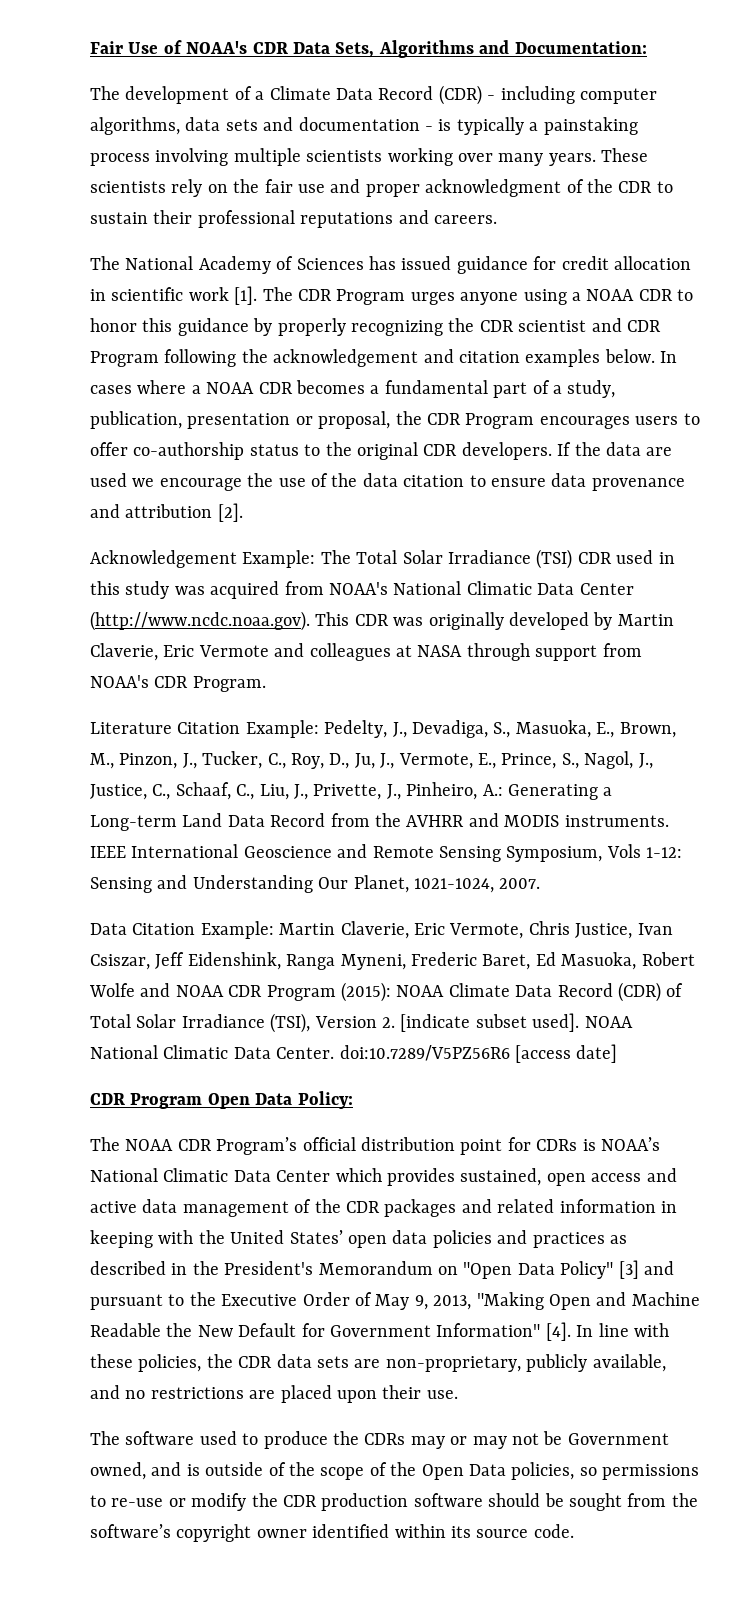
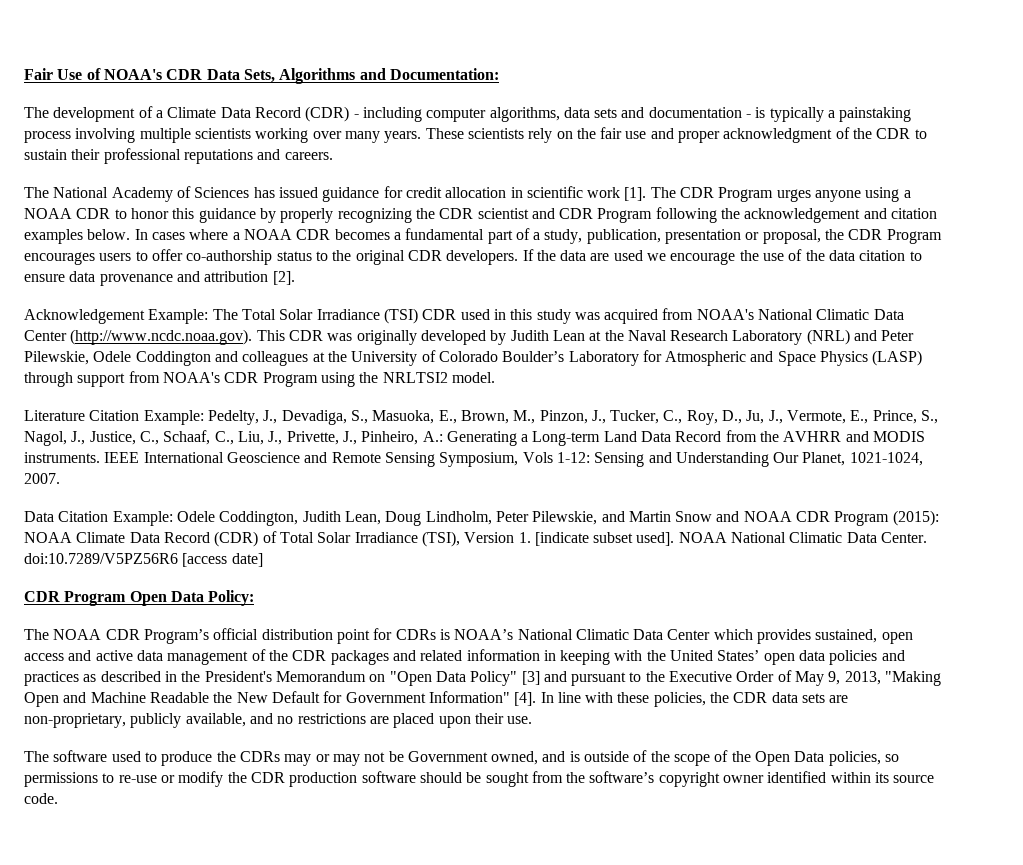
- Acknowledgement Example: The Total Solar Irradiance (TSI) CDR used in this study was acquired from NOAA's National Climatic Data Center (http://www.ncdc.noaa.gov). This CDR was originally developed by Martin Claverie, Eric Vermote and colleagues at NASA through support from NOAA's CDR Program.
+ Acknowledgement Example: The Total Solar Irradiance (TSI) CDR used in this study was acquired from NOAA's National Climatic Data Center (http://www.ncdc.noaa.gov). This CDR was originally developed by Judith Lean at the Naval Research Laboratory (NRL) and Peter Pilewskie, Odele Coddington and colleagues at the University of Colorado Boulder’s Laboratory for Atmospheric and Space Physics (LASP) through support from NOAA's CDR Program using the NRLTSI2 model.
- Data Citation Example: Martin Claverie, Eric Vermote, Chris Justice, Ivan Csiszar, Jeff Eidenshink, Ranga Myneni, Frederic Baret, Ed Masuoka, Robert Wolfe and NOAA CDR Program (2015): NOAA Climate Data Record (CDR) of Total Solar Irradiance (TSI), Version 2. [indicate subset used].
+ Data Citation Example: Odele Coddington, Judith Lean, Doug Lindholm, Peter Pilewskie, and Martin Snow and NOAA CDR Program (2015): NOAA Climate Data Record (CDR) of Total Solar Irradiance (TSI), Version 1. [indicate subset used].

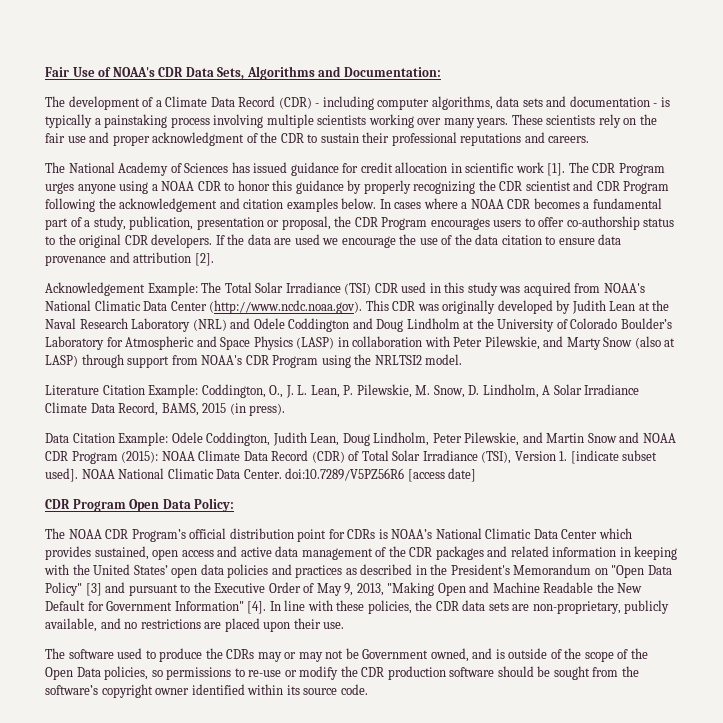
- The Total Solar Irradiance (TSI) CDR used in this study was acquired from NOAA's National Climatic Data Center (http://www.ncdc.noaa.gov). This CDR was originally developed by Judith Lean at the Naval Research Laboratory (NRL) and Peter Pilewskie, Odele Coddington and colleagues at the University of Colorado Boulder’s Laboratory for Atmospheric and Space Physics (LASP) through support from NOAA's CDR Program using the NRLTSI2 model.
+ The Total Solar Irradiance (TSI) CDR used in this study was acquired from NOAA's National Climatic Data Center (http://www.ncdc.noaa.gov). This CDR was originally developed by Judith Lean at the Naval Research Laboratory (NRL) and Odele Coddington and Doug Lindholm at the University of Colorado Boulder’s Laboratory for Atmospheric and Space Physics (LASP) in collaboration with Peter Pilewskie, and Marty Snow (also at LASP) through support from NOAA's CDR Program using the NRLTSI2 model.
- Literature Citation Example: Pedelty, J., Devadiga, S., Masuoka, E., Brown, M., Pinzon, J., Tucker, C., Roy, D., Ju, J., Vermote, E., Prince, S., Nagol, J., Justice, C., Schaaf, C., Liu, J., Privette, J., Pinheiro, A.: Generating a Long-term Land Data Record from the AVHRR and MODIS instruments. IEEE International Geoscience and Remote Sensing Symposium, Vols 1-12: Sensing and Understanding Our Planet, 1021-1024, 2007.
+ Literature Citation Example: Coddington, O., J. L. Lean, P. Pilewskie, M. Snow, D. Lindholm, A Solar Irradiance Climate Data Record, BAMS, 2015 (in press).

